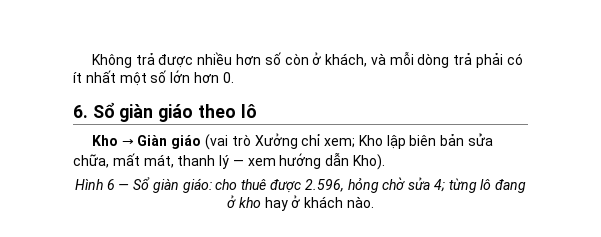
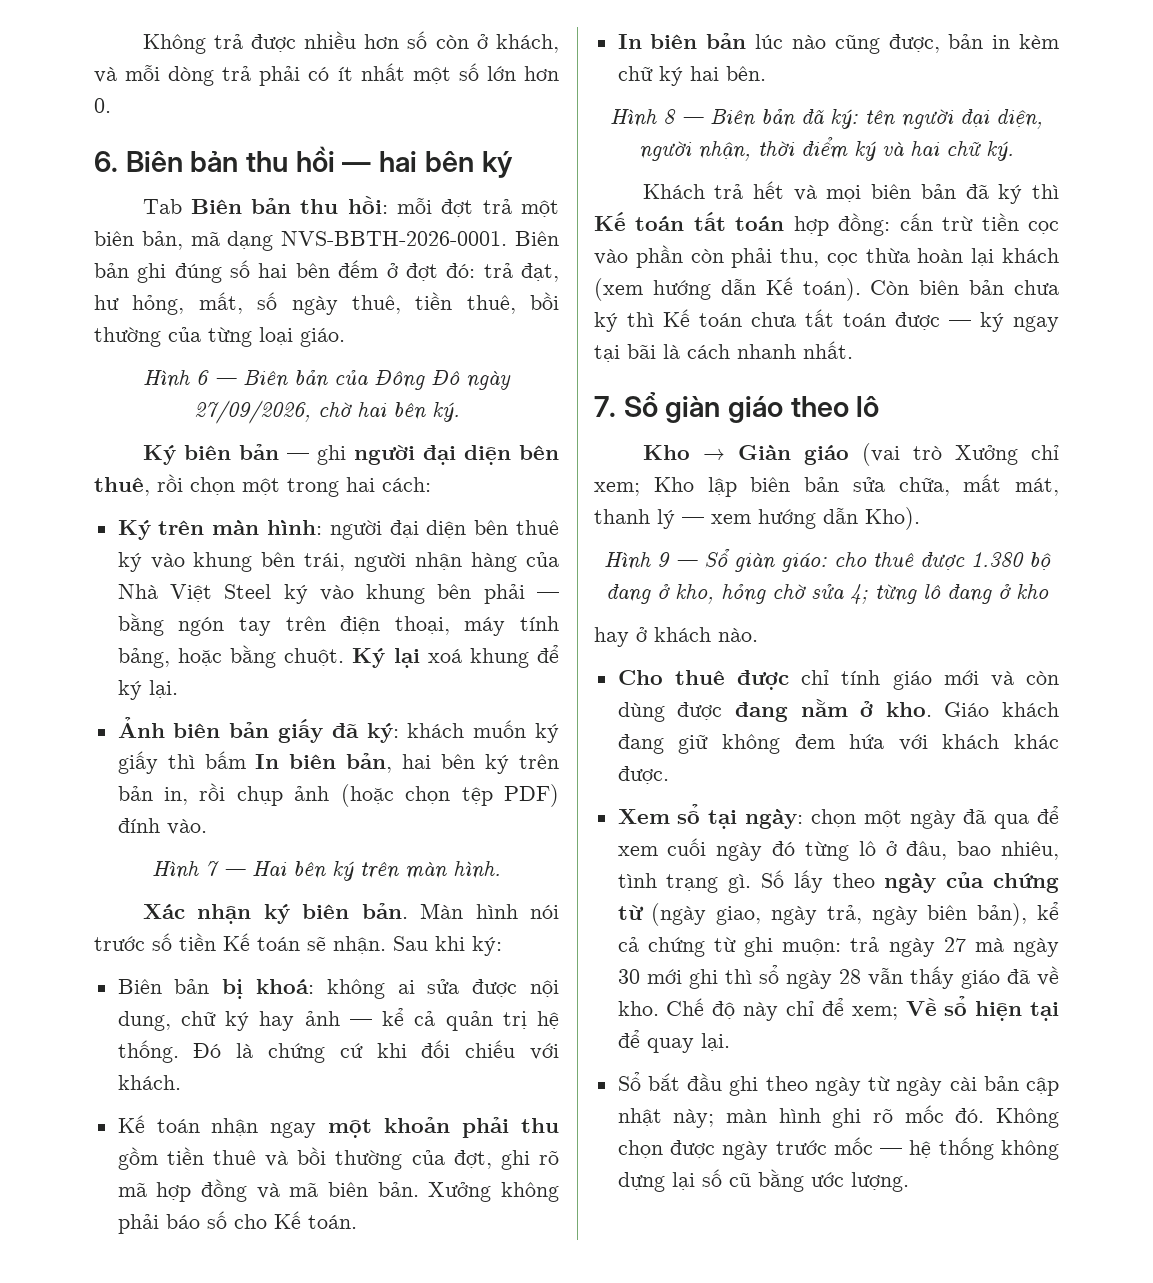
- 6. Sổ giàn giáo theo lô
+ 6. Biên bản thu hồi — hai bên ký
+ Tab Biên bản thu hồi: mỗi đợt trả một biên bản, mã dạng NVS-BBTH-2026-0001. Biên bản ghi đúng số hai bên đếm ở đợt đó: trả đạt, hư hỏng, mất, số ngày thuê, tiền thuê, bồi thường của từng loại giáo.
+ Hình 6 — Biên bản của Đông Đô ngày 27/09/2026, chờ hai bên ký.
+ Ký biên bản — ghi người đại diện bên thuê, rồi chọn một trong hai cách:
+ Ký trên màn hình: người đại diện bên thuê ký vào khung bên trái, người nhận hàng của Nhà Việt Steel ký vào khung bên phải — bằng ngón tay trên điện thoại, máy tính bảng, hoặc bằng chuột. Ký lại xoá khung để ký lại.
+ Ảnh biên bản giấy đã ký: khách muốn ký giấy thì bấm In biên bản, hai bên ký trên bản in, rồi chụp ảnh (hoặc chọn tệp PDF) đính vào.
+ Hình 7 — Hai bên ký trên màn hình.
+ Xác nhận ký biên bản. Màn hình nói trước số tiền Kế toán sẽ nhận. Sau khi ký:
+ Biên bản bị khoá: không ai sửa được nội dung, chữ ký hay ảnh — kể cả quản trị hệ thống. Đó là chứng cứ khi đối chiếu với khách.
+ Kế toán nhận ngay một khoản phải thu gồm tiền thuê và bồi thường của đợt, ghi rõ mã hợp đồng và mã biên bản. Xưởng không phải báo số cho Kế toán.
+ In biên bản lúc nào cũng được, bản in kèm chữ ký hai bên.
+ Hình 8 — Biên bản đã ký: tên người đại diện, người nhận, thời điểm ký và hai chữ ký.
+ Khách trả hết và mọi biên bản đã ký thì Kế toán tất toán hợp đồng: cấn trừ tiền cọc vào phần còn phải thu, cọc thừa hoàn lại khách (xem hướng dẫn Kế toán). Còn biên bản chưa ký thì Kế toán chưa tất toán được — ký ngay tại bãi là cách nhanh nhất.
+ 7. Sổ giàn giáo theo lô
- Hình 6 — Sổ giàn giáo: cho thuê được 2.596, hỏng chờ sửa 4; từng lô đang ở kho hay ở khách nào.
+ Hình 9 — Sổ giàn giáo: cho thuê được 1.380 bộ đang ở kho, hỏng chờ sửa 4; từng lô đang ở kho
+ hay ở khách nào.
+ Cho thuê được chỉ tính giáo mới và còn dùng được đang nằm ở kho. Giáo khách đang giữ không đem hứa với khách khác được.
+ Xem sổ tại ngày: chọn một ngày đã qua để xem cuối ngày đó từng lô ở đâu, bao nhiêu, tình trạng gì. Số lấy theo ngày của chứng từ (ngày giao, ngày trả, ngày biên bản), kể cả chứng từ ghi muộn: trả ngày 27 mà ngày 30 mới ghi thì sổ ngày 28 vẫn thấy giáo đã về kho. Chế độ này chỉ để xem; Về sổ hiện tại để quay lại.
+ Sổ bắt đầu ghi theo ngày từ ngày cài bản cập nhật này; màn hình ghi rõ mốc đó. Không chọn được ngày trước mốc — hệ thống không dựng lại số cũ bằng ước lượng.

